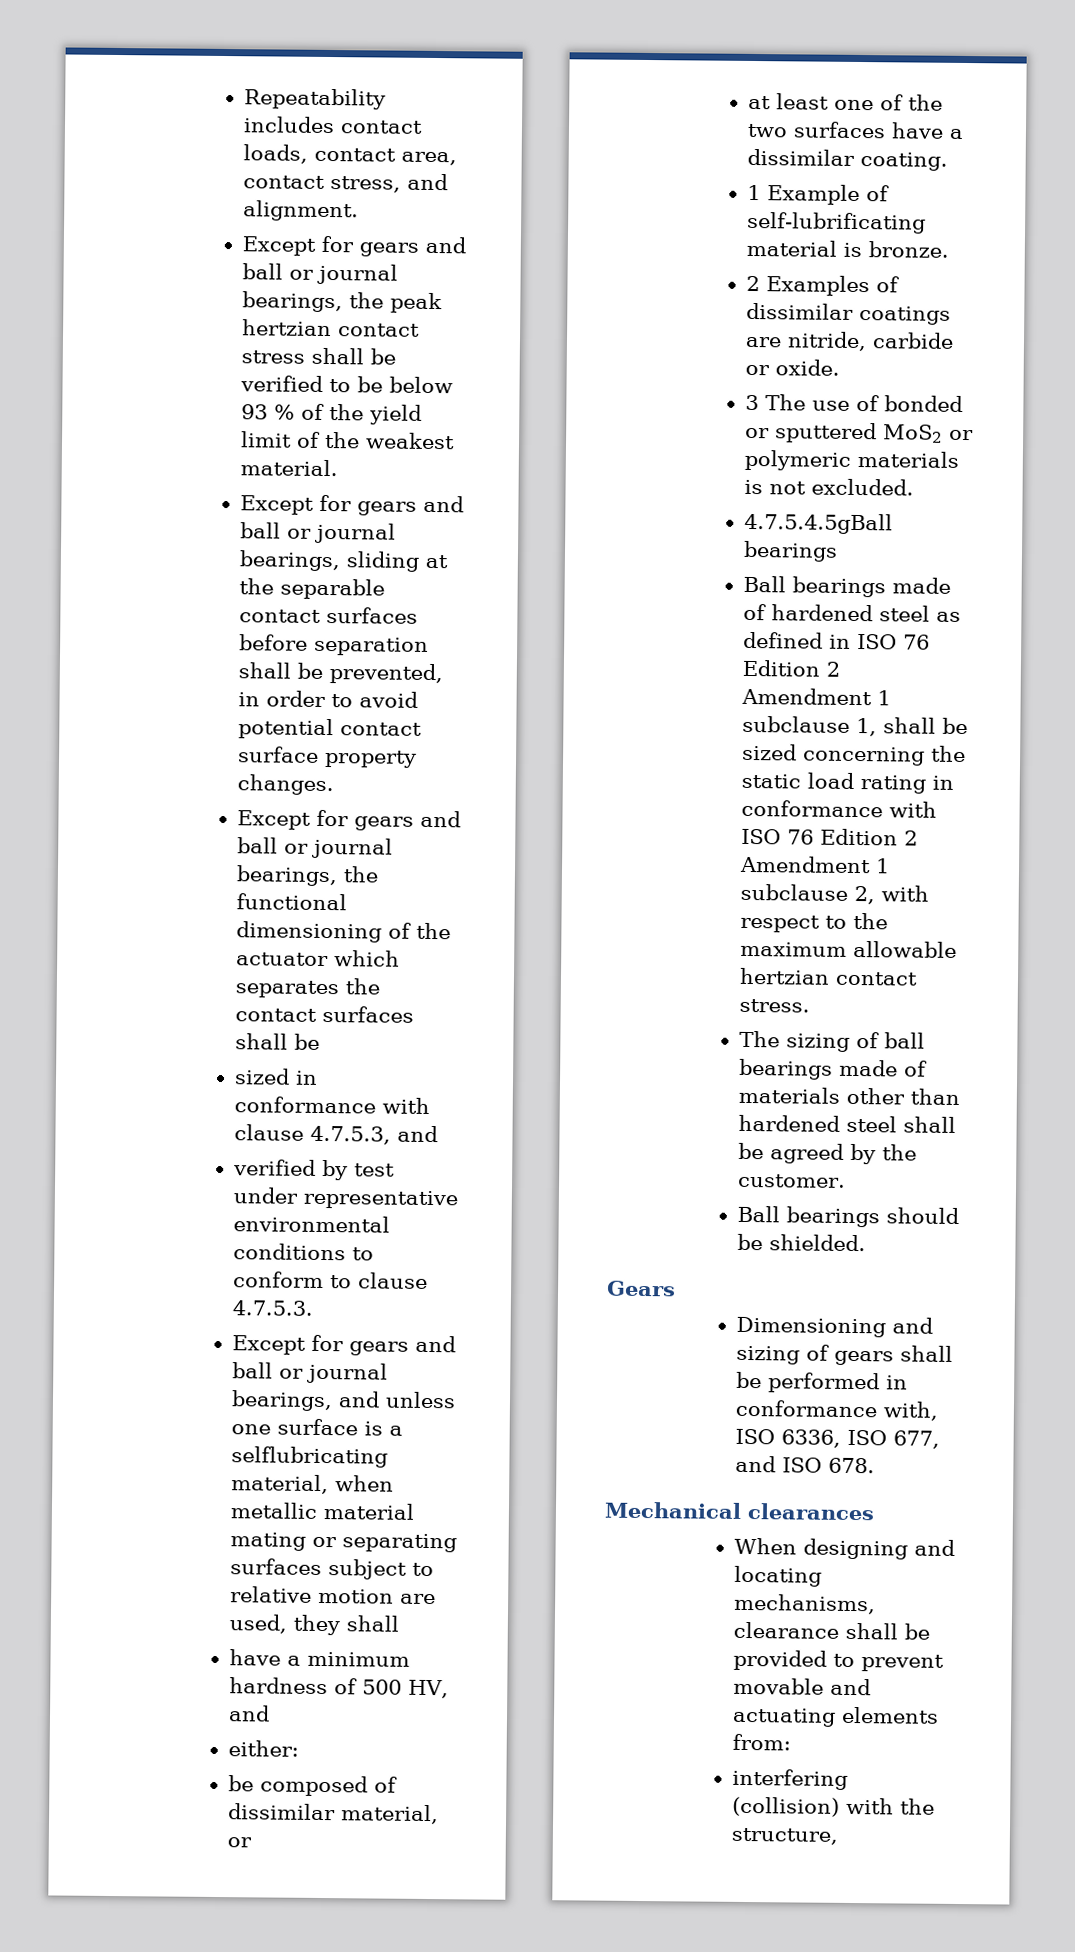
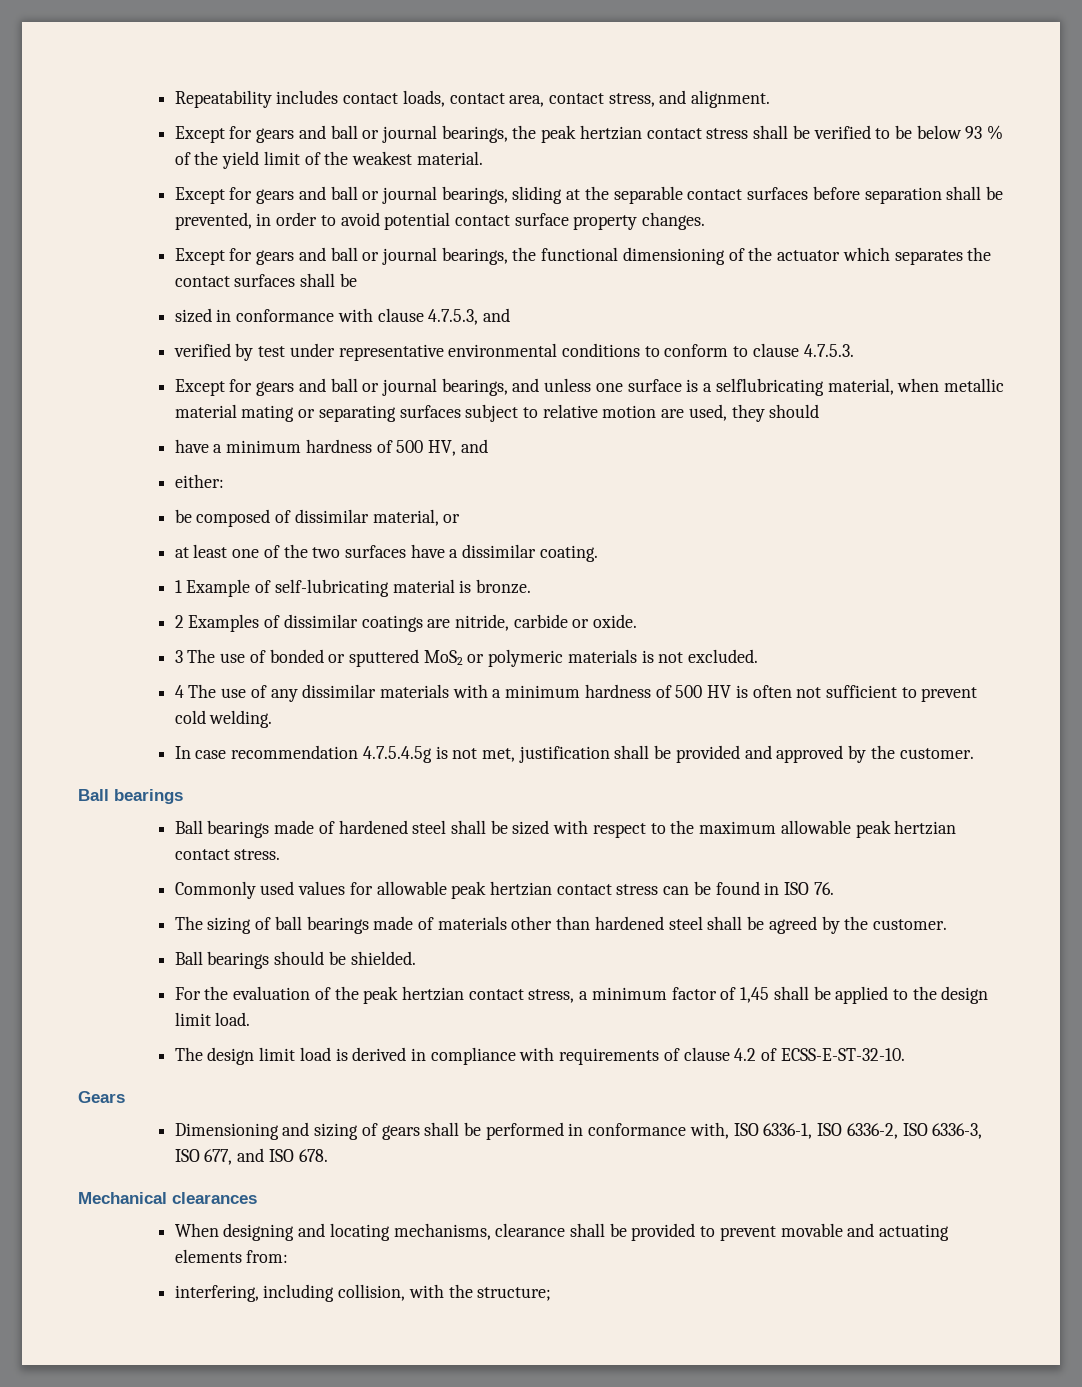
- Except for gears and ball or journal bearings, and unless one surface is a selflubricating material, when metallic material mating or separating surfaces subject to relative motion are used, they shall
+ Except for gears and ball or journal bearings, and unless one surface is a selflubricating material, when metallic material mating or separating surfaces subject to relative motion are used, they should
- 1 Example of self-lubrificating material is bronze.
+ 1 Example of self-lubricating material is bronze.
- 4.7.5.4.5gBall bearings
+ 4 The use of any dissimilar materials with a minimum hardness of 500 HV is often not sufficient to prevent cold welding.
+ In case recommendation 4.7.5.4.5g is not met, justification shall be provided and approved by the customer.
+ Ball bearings
- Ball bearings made of hardened steel as defined in ISO 76 Edition 2 Amendment 1 subclause 1, shall be sized concerning the static load rating in conformance with ISO 76 Edition 2 Amendment 1 subclause 2, with respect to the maximum allowable hertzian contact stress.
+ Ball bearings made of hardened steel shall be sized with respect to the maximum allowable peak hertzian contact stress.
+ Commonly used values for allowable peak hertzian contact stress can be found in ISO 76.
+ For the evaluation of the peak hertzian contact stress, a minimum factor of 1,45 shall be applied to the design limit load.
+ The design limit load is derived in compliance with requirements of clause 4.2 of ECSS-E-ST-32-10.
- Dimensioning and sizing of gears shall be performed in conformance with, ISO 6336, ISO 677, and ISO 678.
+ Dimensioning and sizing of gears shall be performed in conformance with, ISO 6336-1, ISO 6336-2, ISO 6336-3, ISO 677, and ISO 678.
- interfering (collision) with the structure,
+ interfering, including collision, with the structure;

